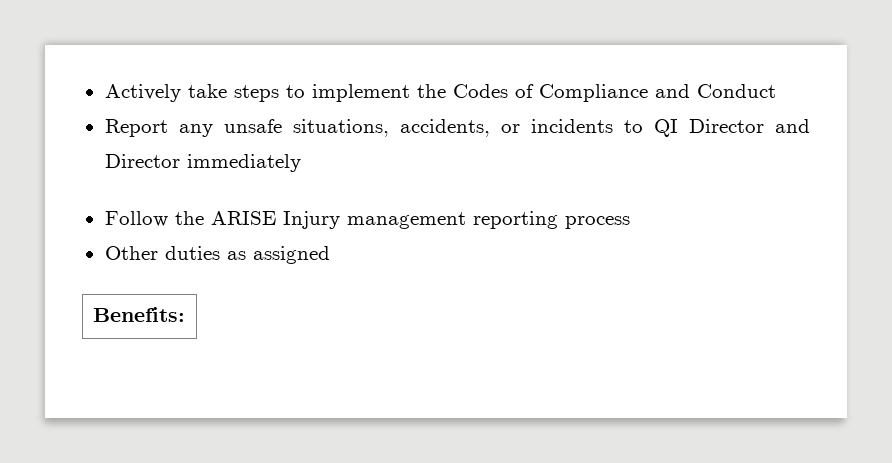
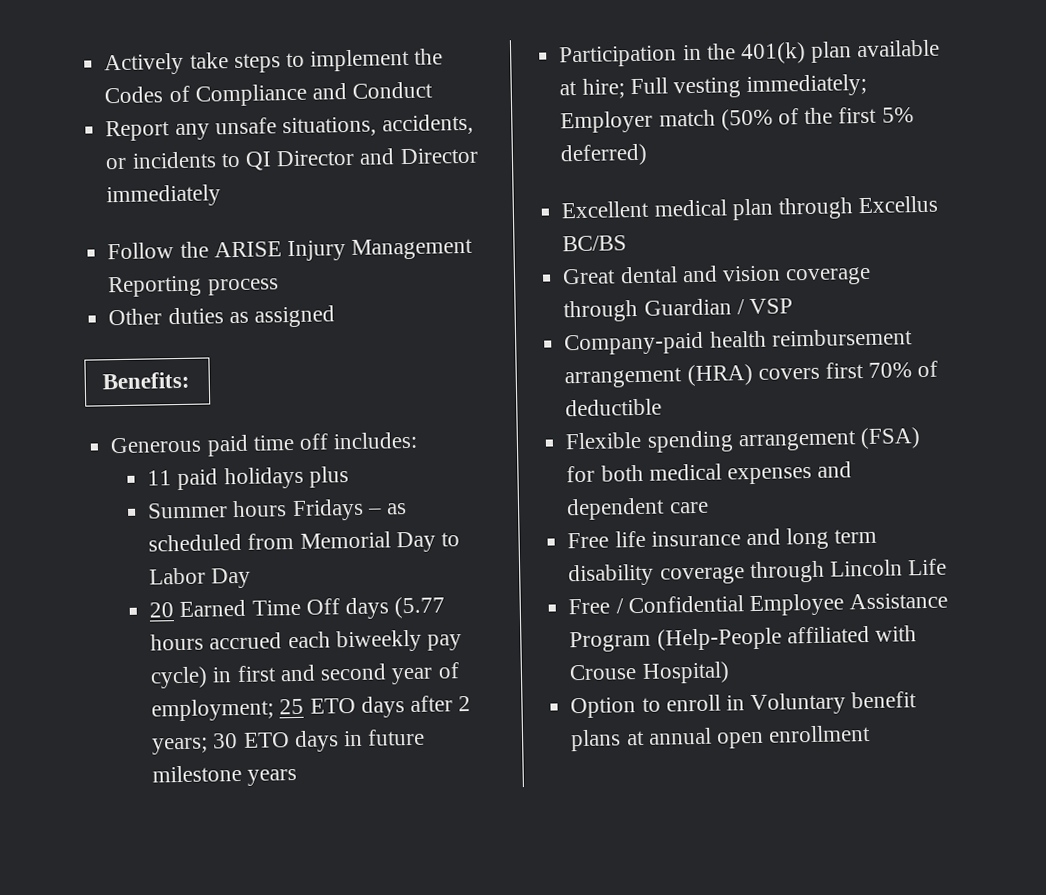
- Follow the ARISE Injury management reporting process
+ Follow the ARISE Injury Management Reporting process
+ Generous paid time off includes:
+ 11 paid holidays plus
+ Summer hours Fridays – as scheduled from Memorial Day to Labor Day
+ 20 Earned Time Off days (5.77 hours accrued each biweekly pay cycle) in first and second year of employment; 25 ETO days after 2 years; 30 ETO days in future milestone years
+ Participation in the 401(k) plan available at hire; Full vesting immediately; Employer match (50% of the first 5% deferred)
+ Excellent medical plan through Excellus BC/BS
+ Great dental and vision coverage through Guardian / VSP
+ Company-paid health reimbursement arrangement (HRA) covers first 70% of deductible
+ Flexible spending arrangement (FSA) for both medical expenses and dependent care
+ Free life insurance and long term disability coverage through Lincoln Life
+ Free / Confidential Employee Assistance Program (Help-People affiliated with Crouse Hospital)
+ Option to enroll in Voluntary benefit plans at annual open enrollment

